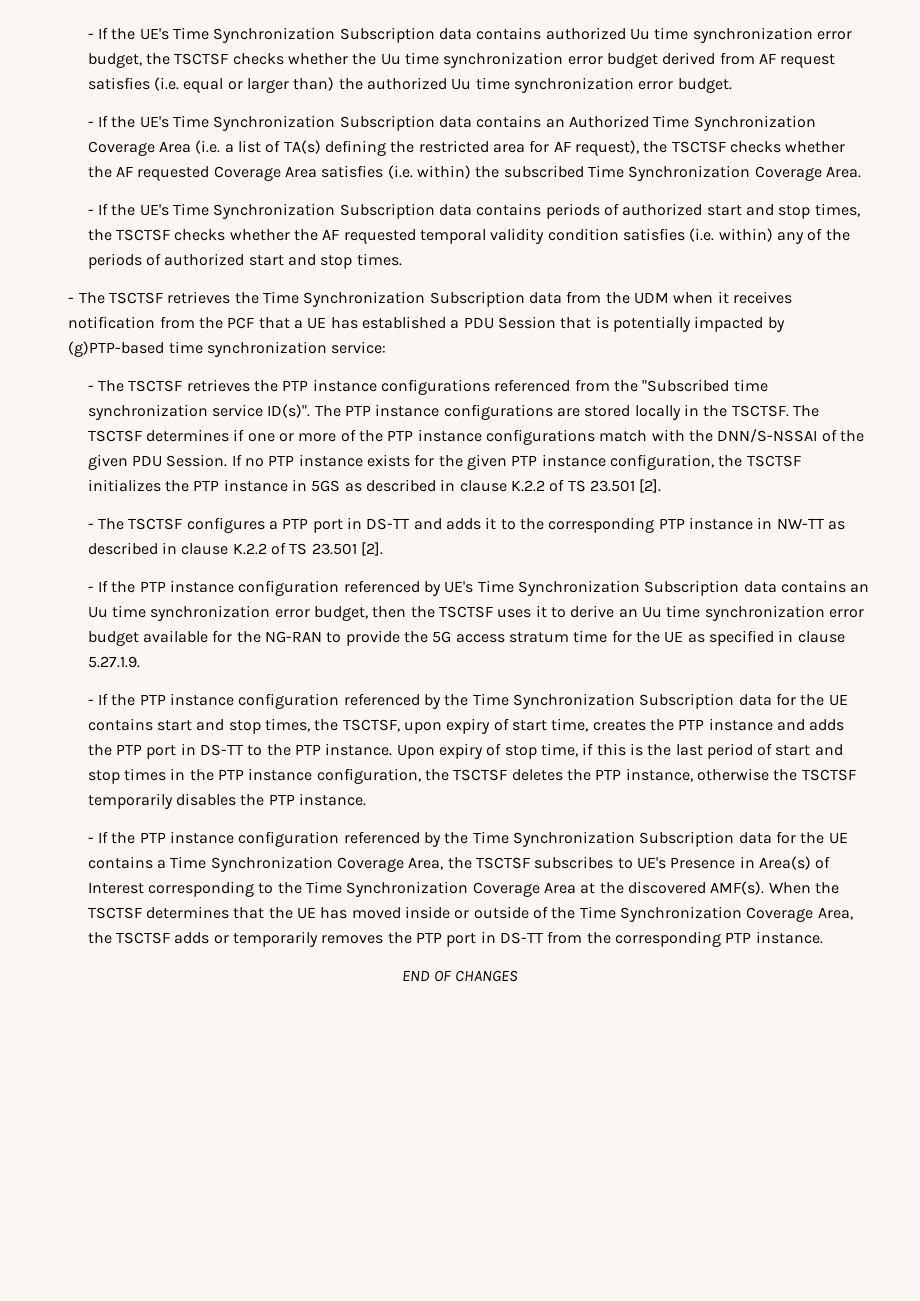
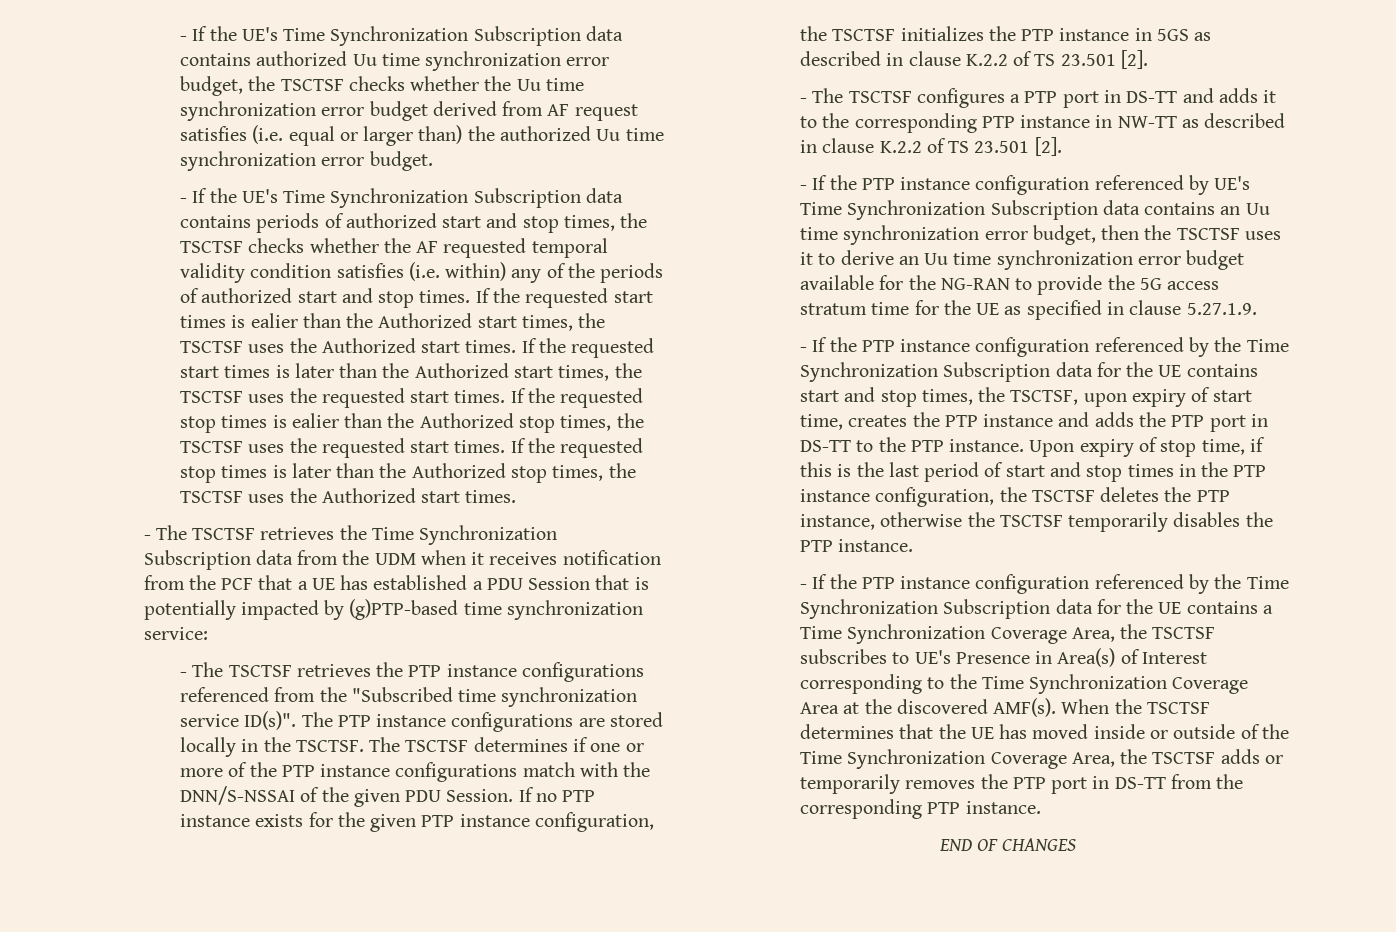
- - If the UE's Time Synchronization Subscription data contains an Authorized Time Synchronization Coverage Area (i.e. a list of TA(s) defining the restricted area for AF request), the TSCTSF checks whether the AF requested Coverage Area satisfies (i.e. within) the subscribed Time Synchronization Coverage Area.
+ If the requested start times is ealier than the Authorized start times, the TSCTSF uses the Authorized start times. If the requested start times is later than the Authorized start times, the TSCTSF uses the requested start times. If the requested stop times is ealier than the Authorized stop times, the TSCTSF uses the requested start times. If the requested stop times is later than the Authorized stop times, the TSCTSF uses the Authorized start times.

